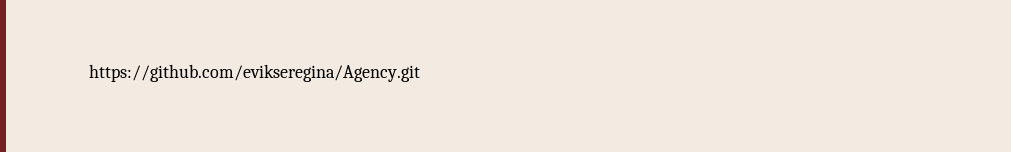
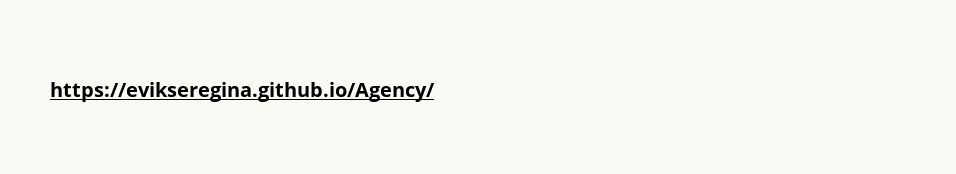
- https://github.com/evikseregina/Agency.git
+ https://evikseregina.github.io/Agency/

